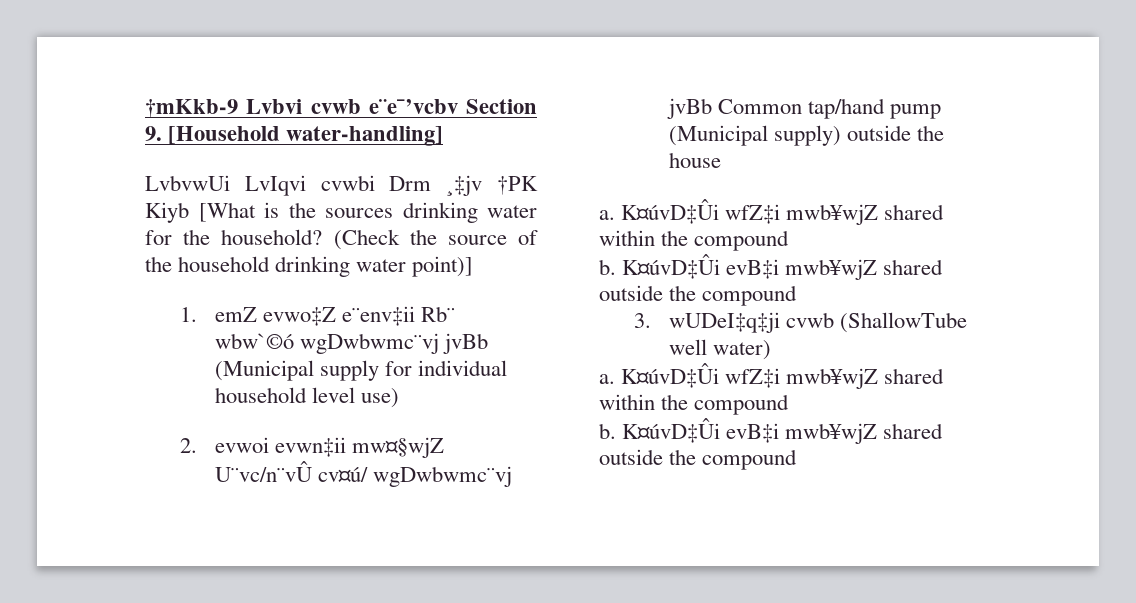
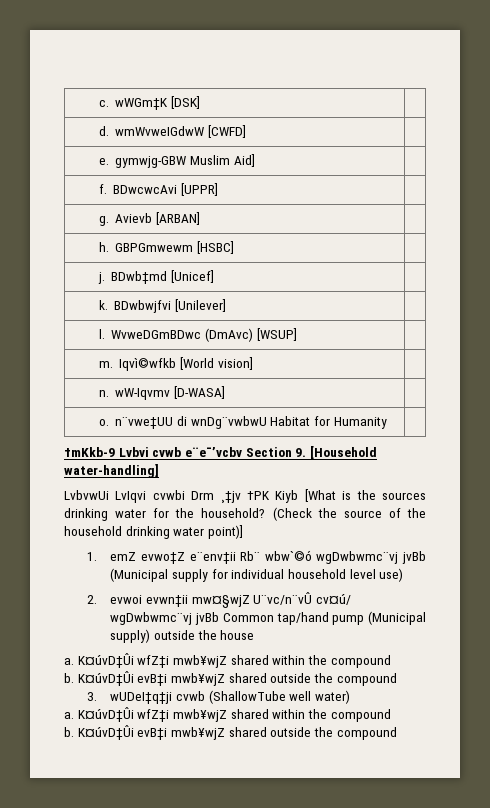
+ c. wWGm‡K [DSK] |
+ d. wmWvweIGdwW [CWFD] |
+ e. gymwjg-GBW Muslim Aid] |
+ f. BDwcwcAvi [UPPR] |
+ g. Avievb [ARBAN] |
+ h. GBPGmwewm [HSBC] |
+ j. BDwb‡md [Unicef] |
+ k. BDwbwjfvi [Unilever] |
+ l. WvweDGmBDwc (DmAvc) [WSUP] |
+ m. Iqvì©wfkb [World vision] |
+ n. wW-Iqvmv [D-WASA] |
+ o. n¨vwe‡UU di wnDg¨vwbwU Habitat for Humanity |

